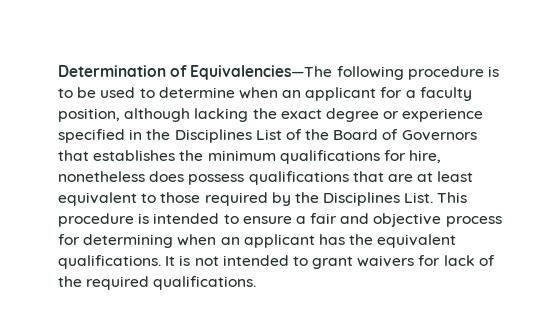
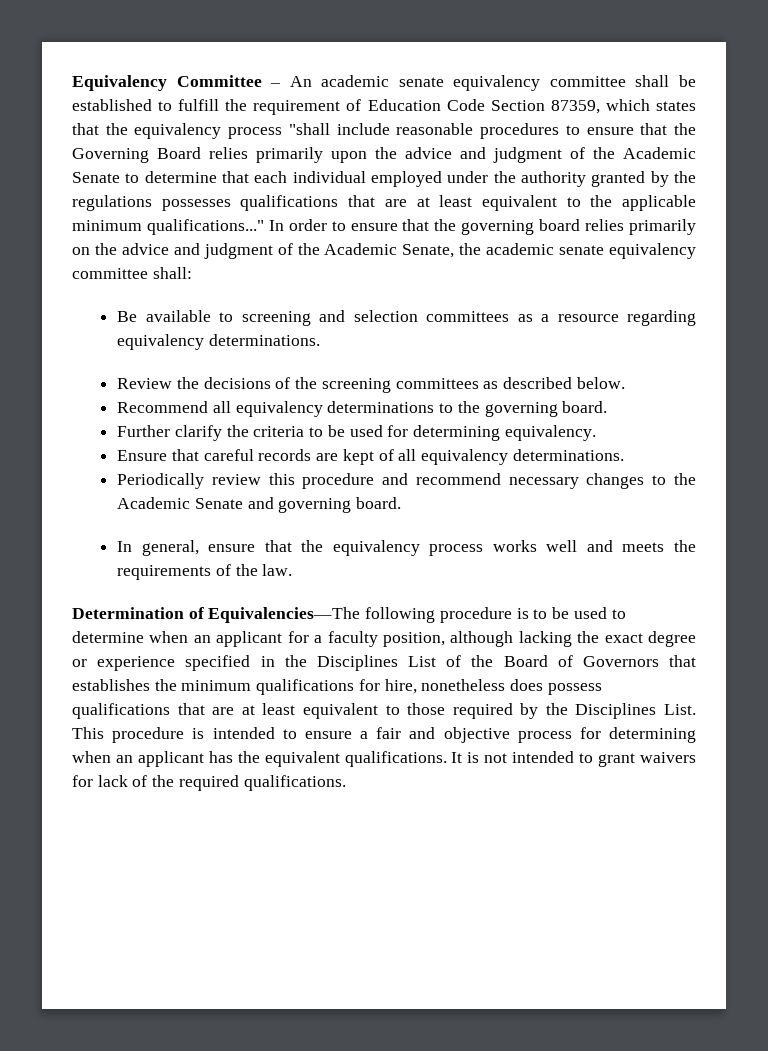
+ Equivalency Committee – An academic senate equivalency committee shall be established to fulfill the requirement of Education Code Section 87359, which states that the equivalency process "shall include reasonable procedures to ensure that the Governing Board relies primarily upon the advice and judgment of the Academic Senate to determine that each individual employed under the authority granted by the regulations possesses qualifications that are at least equivalent to the applicable minimum qualifications..." In order to ensure that the governing board relies primarily on the advice and judgment of the Academic Senate, the academic senate equivalency committee shall:
+ Be available to screening and selection committees as a resource regarding equivalency determinations.
+ Review the decisions of the screening committees as described below.
+ Recommend all equivalency determinations to the governing board.
+ Further clarify the criteria to be used for determining equivalency.
+ Ensure that careful records are kept of all equivalency determinations.
+ Periodically review this procedure and recommend necessary changes to the Academic Senate and governing board.
+ In general, ensure that the equivalency process works well and meets the requirements of the law.

